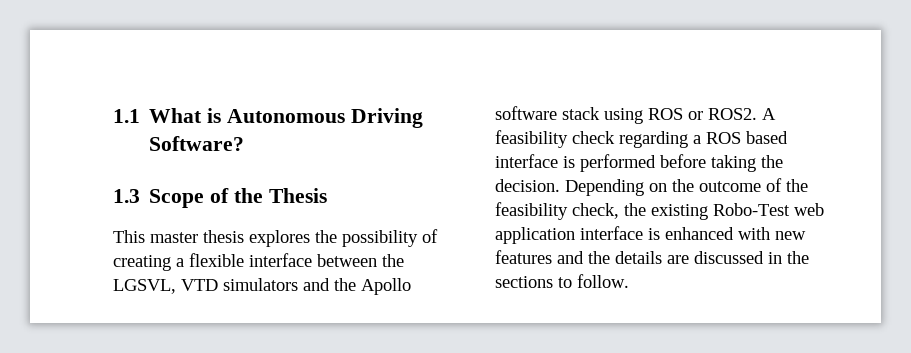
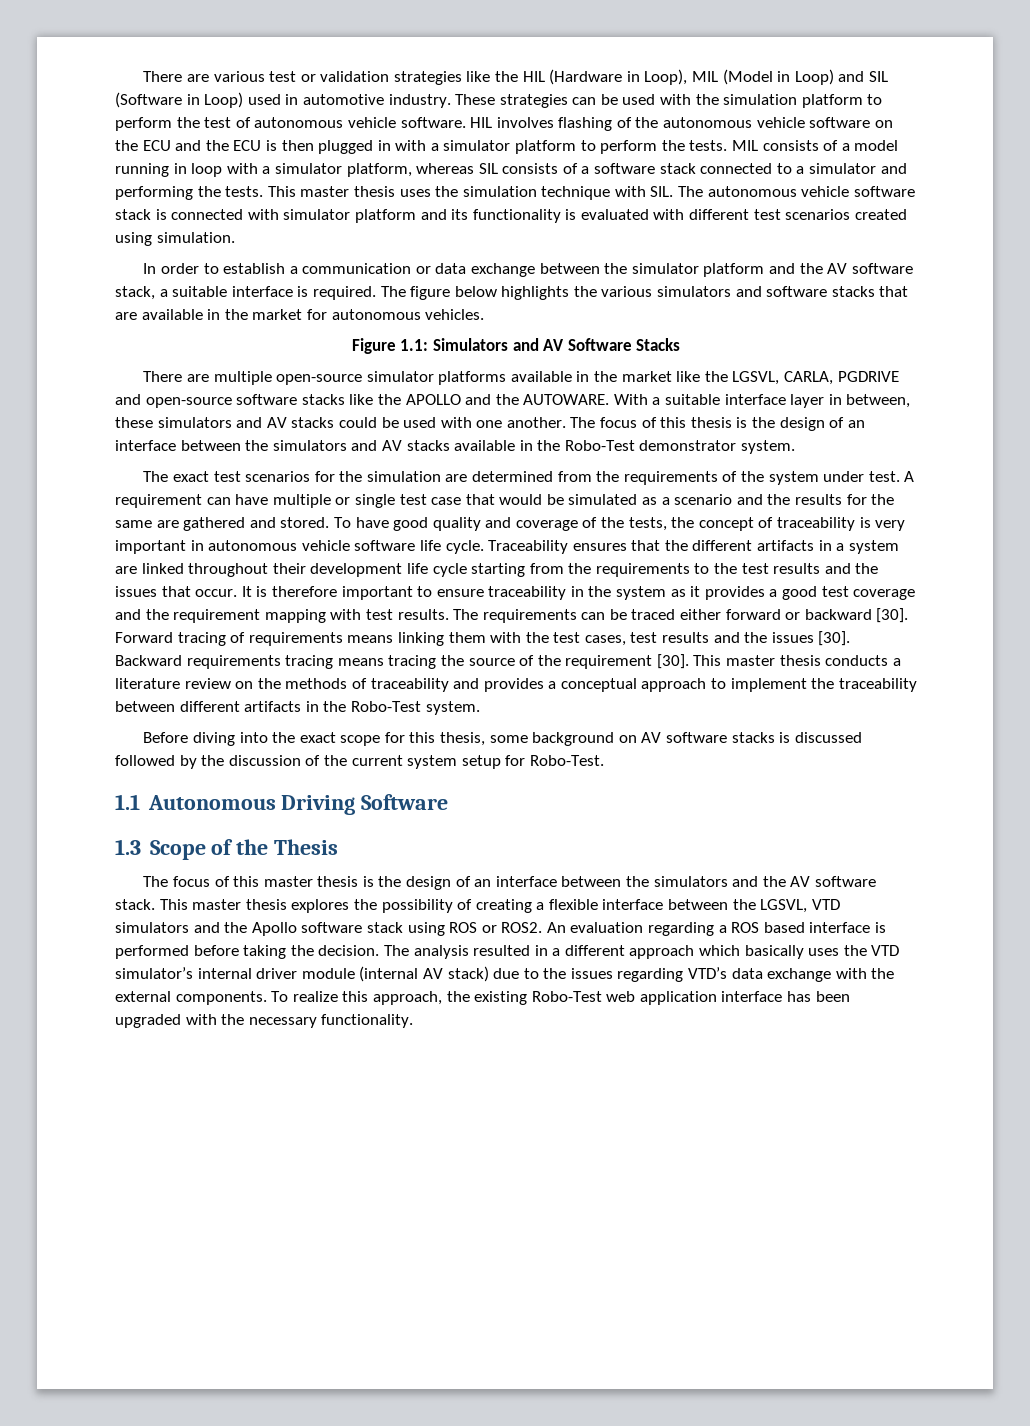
- 1.1 What is Autonomous Driving Software?
+ There are various test or validation strategies like the HIL (Hardware in Loop), MIL (Model in Loop) and SIL (Software in Loop) used in automotive industry. These strategies can be used with the simulation platform to perform the test of autonomous vehicle software. HIL involves flashing of the autonomous vehicle software on the ECU and the ECU is then plugged in with a simulator platform to perform the tests. MIL consists of a model running in loop with a simulator platform, whereas SIL consists of a software stack connected to a simulator and performing the tests. This master thesis uses the simulation technique with SIL. The autonomous vehicle software stack is connected with simulator platform and its functionality is evaluated with different test scenarios created using simulation.
+ In order to establish a communication or data exchange between the simulator platform and the AV software stack, a suitable interface is required. The figure below highlights the various simulators and software stacks that are available in the market for autonomous vehicles.
+ Figure 1.1: Simulators and AV Software Stacks
+ There are multiple open-source simulator platforms available in the market like the LGSVL, CARLA, PGDRIVE and open-source software stacks like the APOLLO and the AUTOWARE. With a suitable interface layer in between, these simulators and AV stacks could be used with one another. The focus of this thesis is the design of an interface between the simulators and AV stacks available in the Robo-Test demonstrator system.
+ The exact test scenarios for the simulation are determined from the requirements of the system under test. A requirement can have multiple or single test case that would be simulated as a scenario and the results for the same are gathered and stored. To have good quality and coverage of the tests, the concept of traceability is very important in autonomous vehicle software life cycle. Traceability ensures that the different artifacts in a system are linked throughout their development life cycle starting from the requirements to the test results and the issues that occur. It is therefore important to ensure traceability in the system as it provides a good test coverage and the requirement mapping with test results. The requirements can be traced either forward or backward [30]. Forward tracing of requirements means linking them with the test cases, test results and the issues [30]. Backward requirements tracing means tracing the source of the requirement [30]. This master thesis conducts a literature review on the methods of traceability and provides a conceptual approach to implement the traceability between different artifacts in the Robo-Test system.
+ Before diving into the exact scope for this thesis, some background on AV software stacks is discussed followed by the discussion of the current system setup for Robo-Test.
+ 1.1 Autonomous Driving Software
+ The focus of this master thesis is the design of an interface between the simulators and the AV software stack.
- A feasibility check regarding a ROS based interface is performed before taking the decision.
+ An evaluation regarding a ROS based interface is performed before taking the decision.
- Depending on the outcome of the feasibility check, the existing Robo-Test web application interface is enhanced with new features and the details are discussed in the sections to follow.
+ The analysis resulted in a different approach which basically uses the VTD simulator’s internal driver module (internal AV stack) due to the issues regarding VTD’s data exchange with the external components. To realize this approach, the existing Robo-Test web application interface has been upgraded with the necessary functionality.

